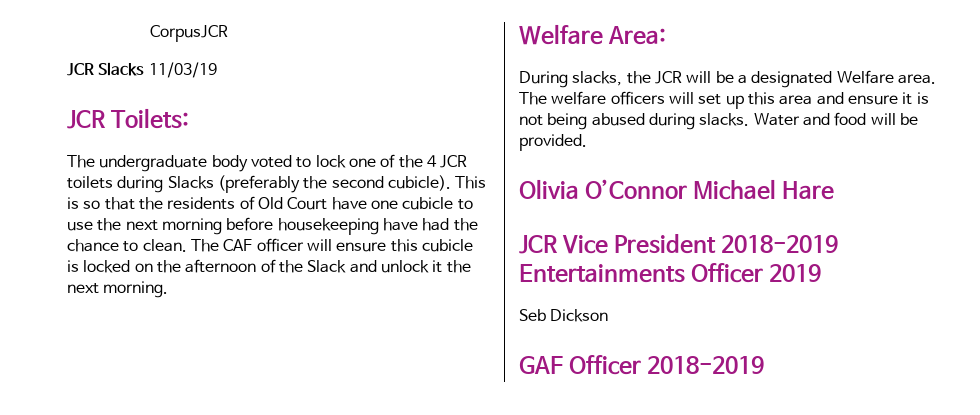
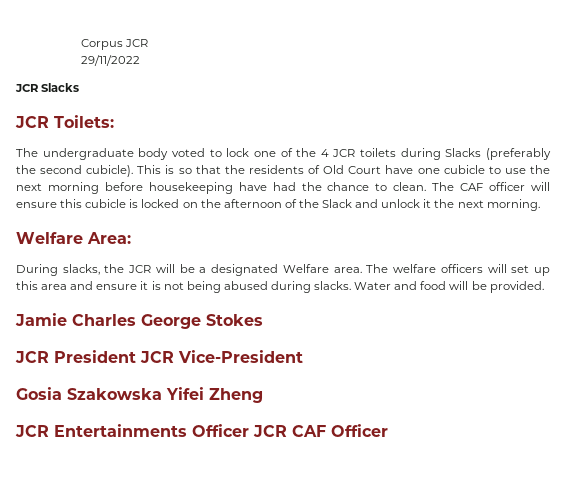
- CorpusJCR
+ Corpus JCR
+ 29/11/2022
- JCR Slacks 11/03/19
+ JCR Slacks
- Olivia O’Connor Michael Hare
- JCR Vice President 2018-2019 Entertainments Officer 2019
- Seb Dickson
- GAF Officer 2018-2019
+ Jamie Charles George Stokes
+ JCR President JCR Vice-President
+ Gosia Szakowska Yifei Zheng
+ JCR Entertainments Officer JCR CAF Officer

